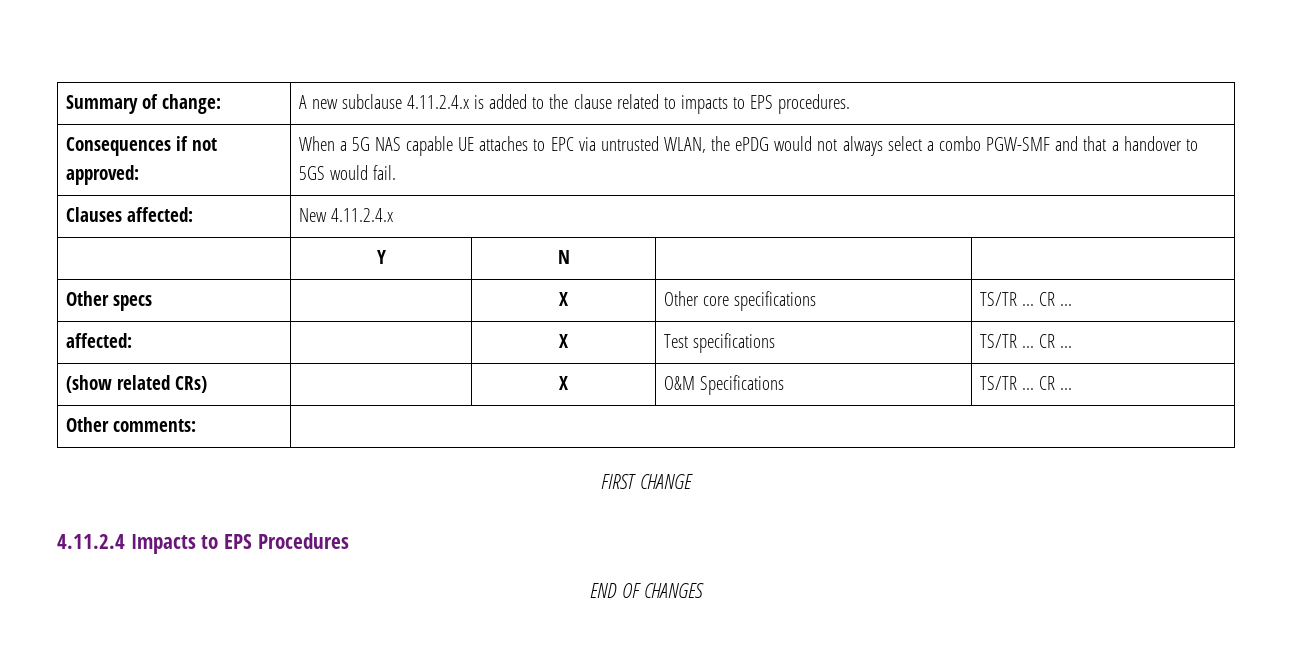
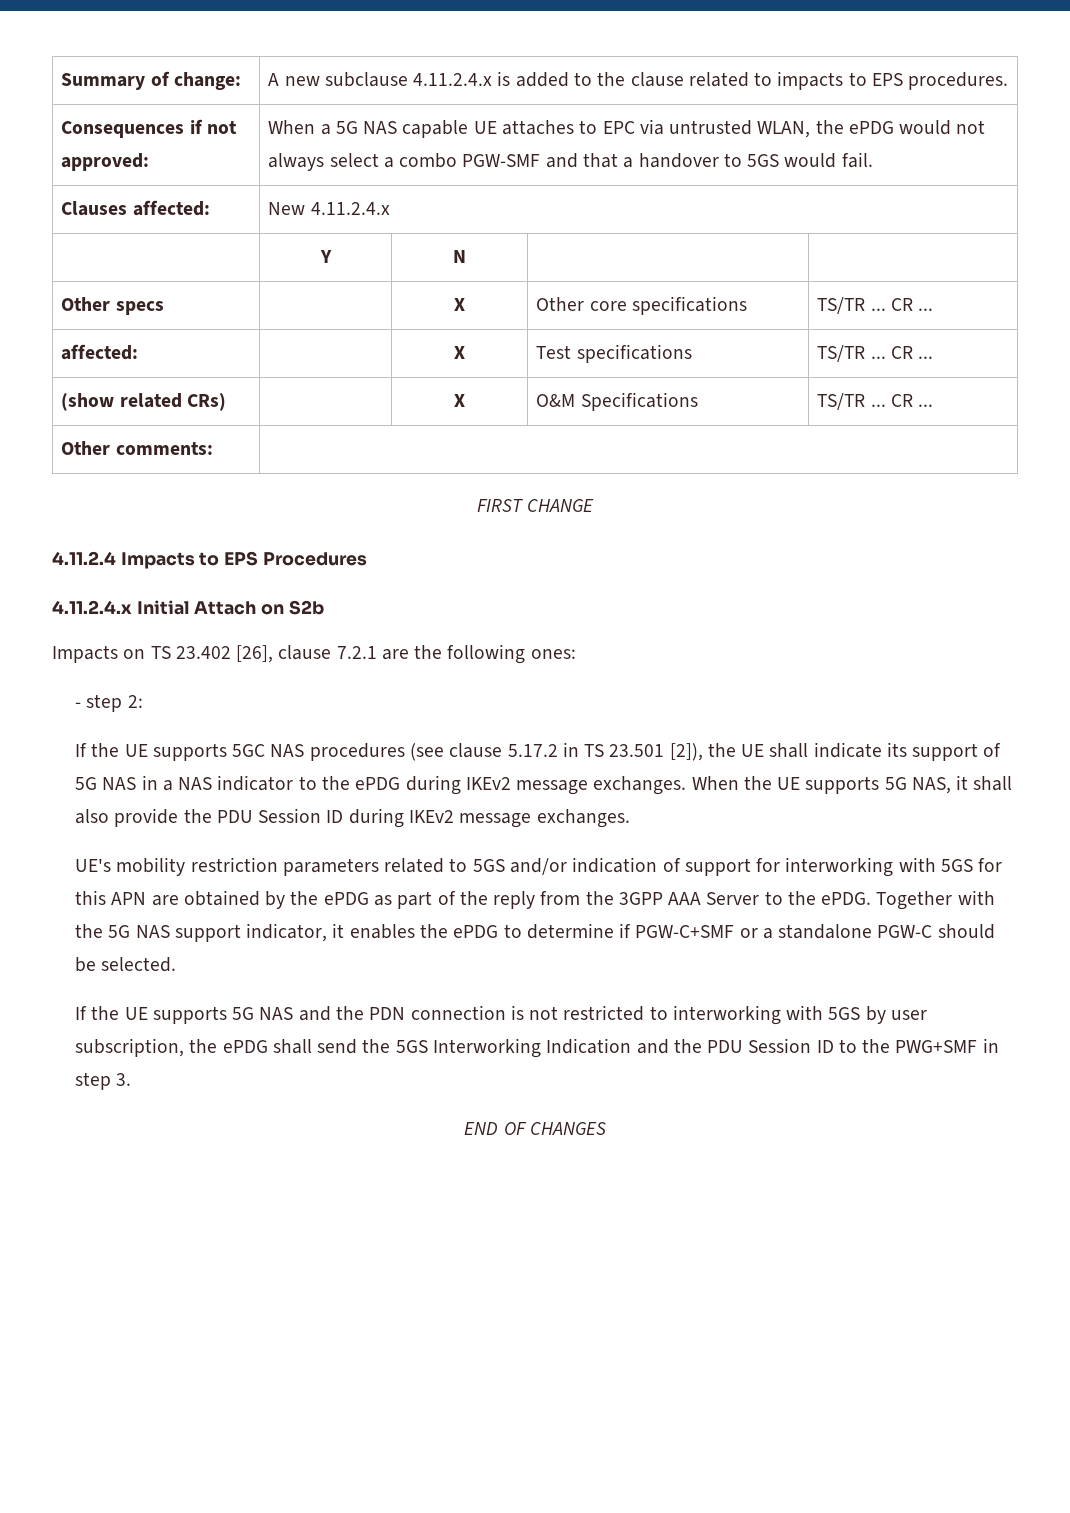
+ 4.11.2.4.x Initial Attach on S2b
+ Impacts on TS 23.402 [26], clause 7.2.1 are the following ones:
+ - step 2:
+ If the UE supports 5GC NAS procedures (see clause 5.17.2 in TS 23.501 [2]), the UE shall indicate its support of 5G NAS in a NAS indicator to the ePDG during IKEv2 message exchanges. When the UE supports 5G NAS, it shall also provide the PDU Session ID during IKEv2 message exchanges.
+ UE's mobility restriction parameters related to 5GS and/or indication of support for interworking with 5GS for this APN are obtained by the ePDG as part of the reply from the 3GPP AAA Server to the ePDG. Together with the 5G NAS support indicator, it enables the ePDG to determine if PGW-C+SMF or a standalone PGW-C should be selected.
+ If the UE supports 5G NAS and the PDN connection is not restricted to interworking with 5GS by user subscription, the ePDG shall send the 5GS Interworking Indication and the PDU Session ID to the PWG+SMF in step 3.

